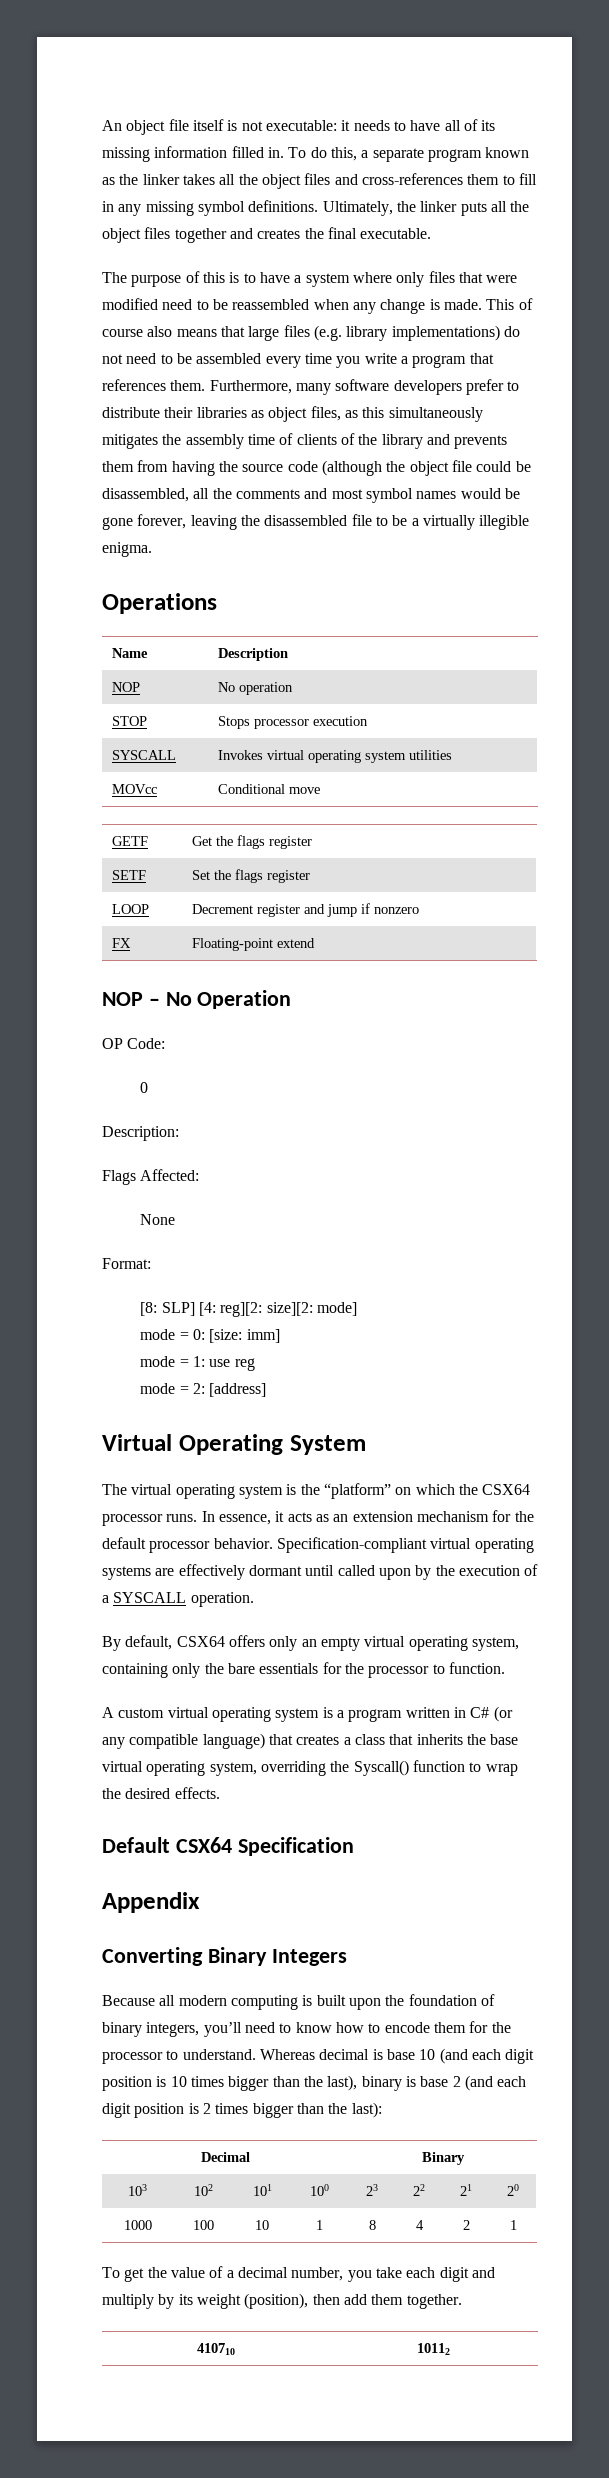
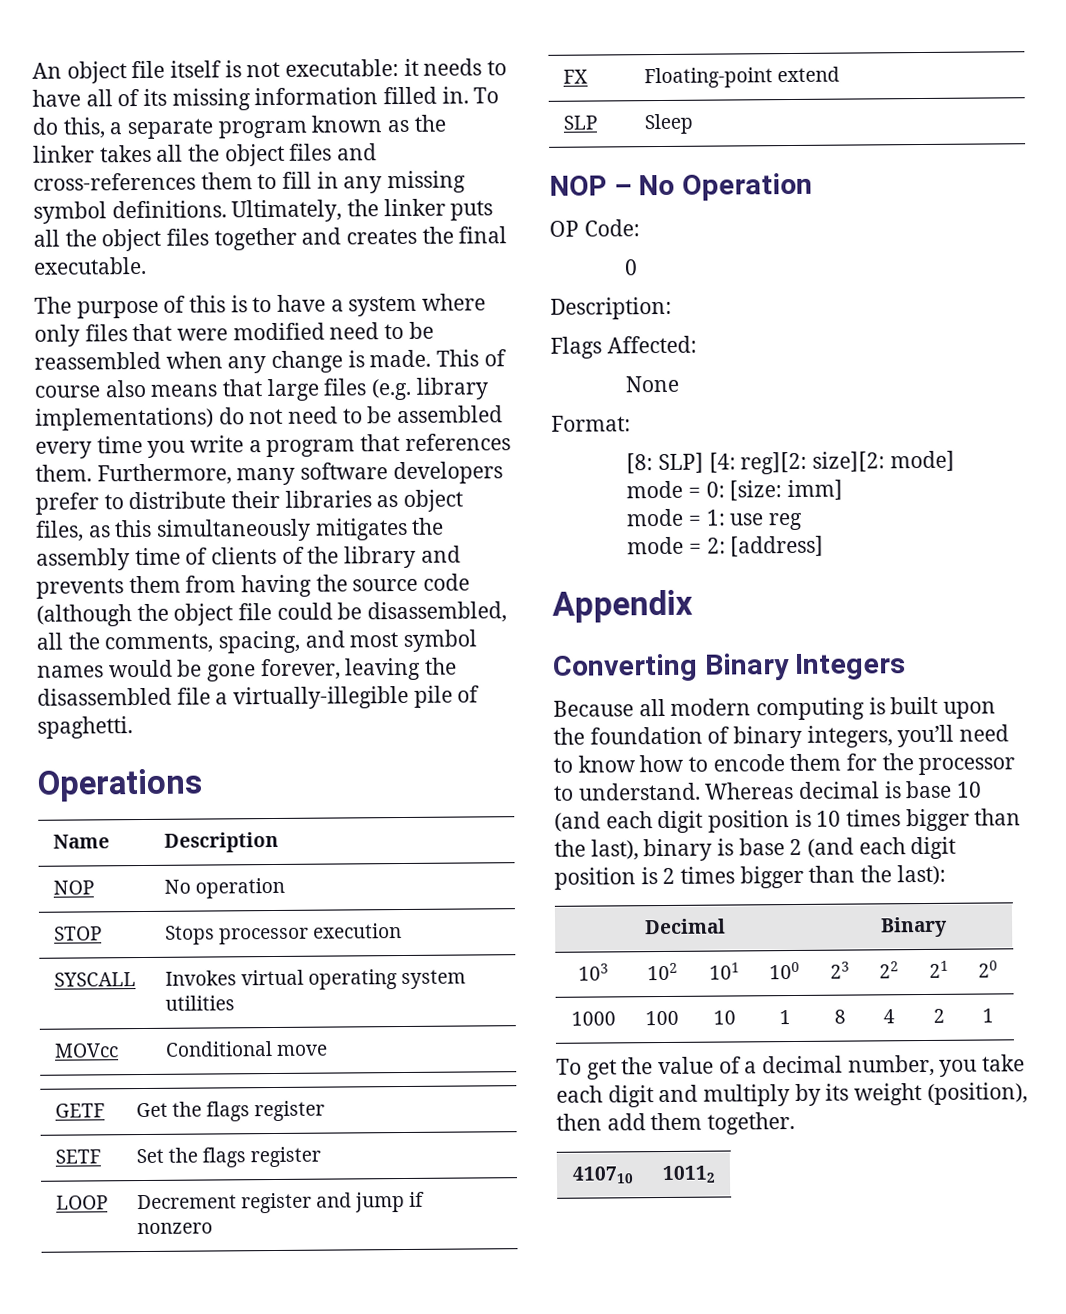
- Furthermore, many software developers prefer to distribute their libraries as object files, as this simultaneously mitigates the assembly time of clients of the library and prevents them from having the source code (although the object file could be disassembled, all the comments and most symbol names would be gone forever, leaving the disassembled file to be a virtually illegible enigma.
+ Furthermore, many software developers prefer to distribute their libraries as object files, as this simultaneously mitigates the assembly time of clients of the library and prevents them from having the source code (although the object file could be disassembled, all the comments, spacing, and most symbol names would be gone forever, leaving the disassembled file a virtually-illegible pile of spaghetti.
+ SLP | Sleep
- Virtual Operating System
- The virtual operating system is the “platform” on which the CSX64 processor runs. In essence, it acts as an extension mechanism for the default processor behavior. Specification-compliant virtual operating systems are effectively dormant until called upon by the execution of a SYSCALL operation.
- By default, CSX64 offers only an empty virtual operating system, containing only the bare essentials for the processor to function.
- A custom virtual operating system is a program written in C# (or any compatible language) that creates a class that inherits the base virtual operating system, overriding the Syscall() function to wrap the desired effects.
- Default CSX64 Specification

